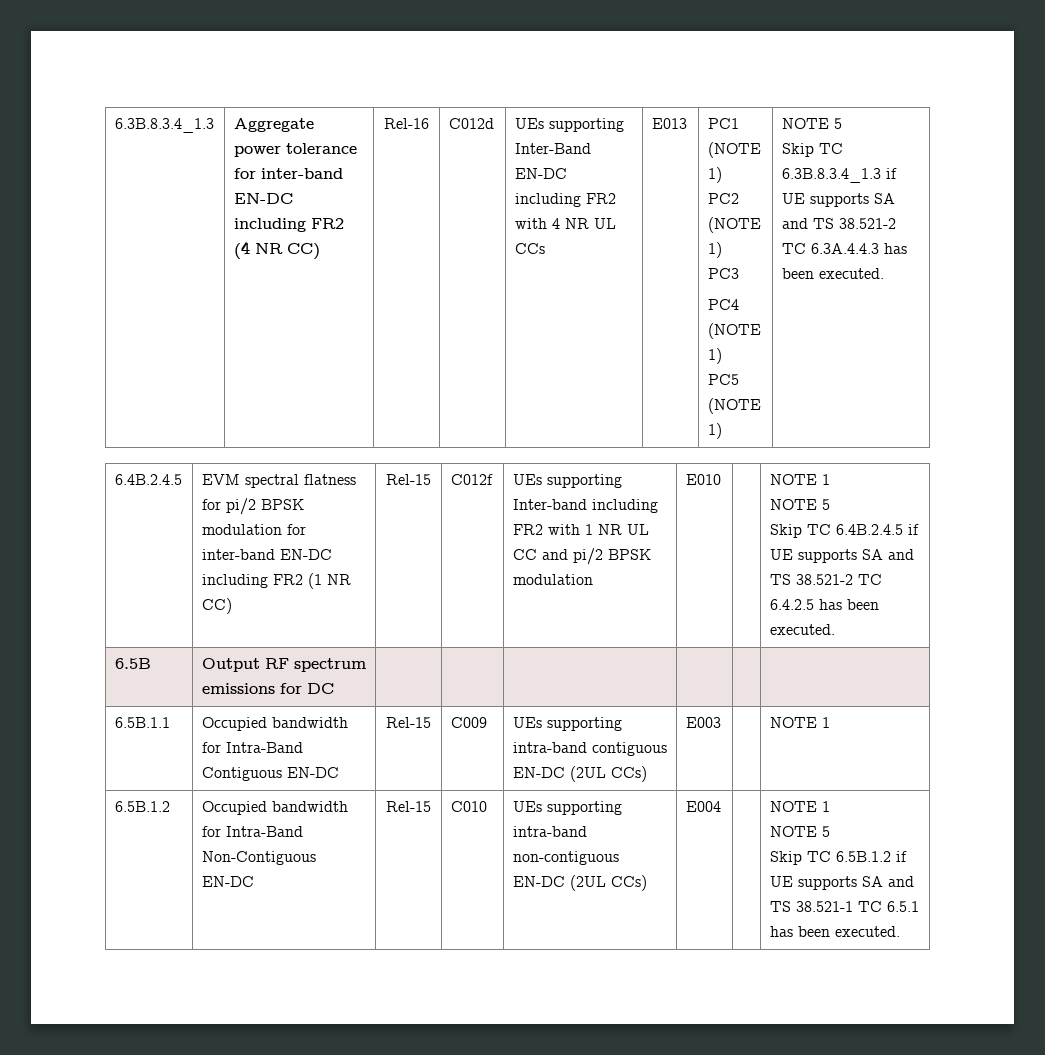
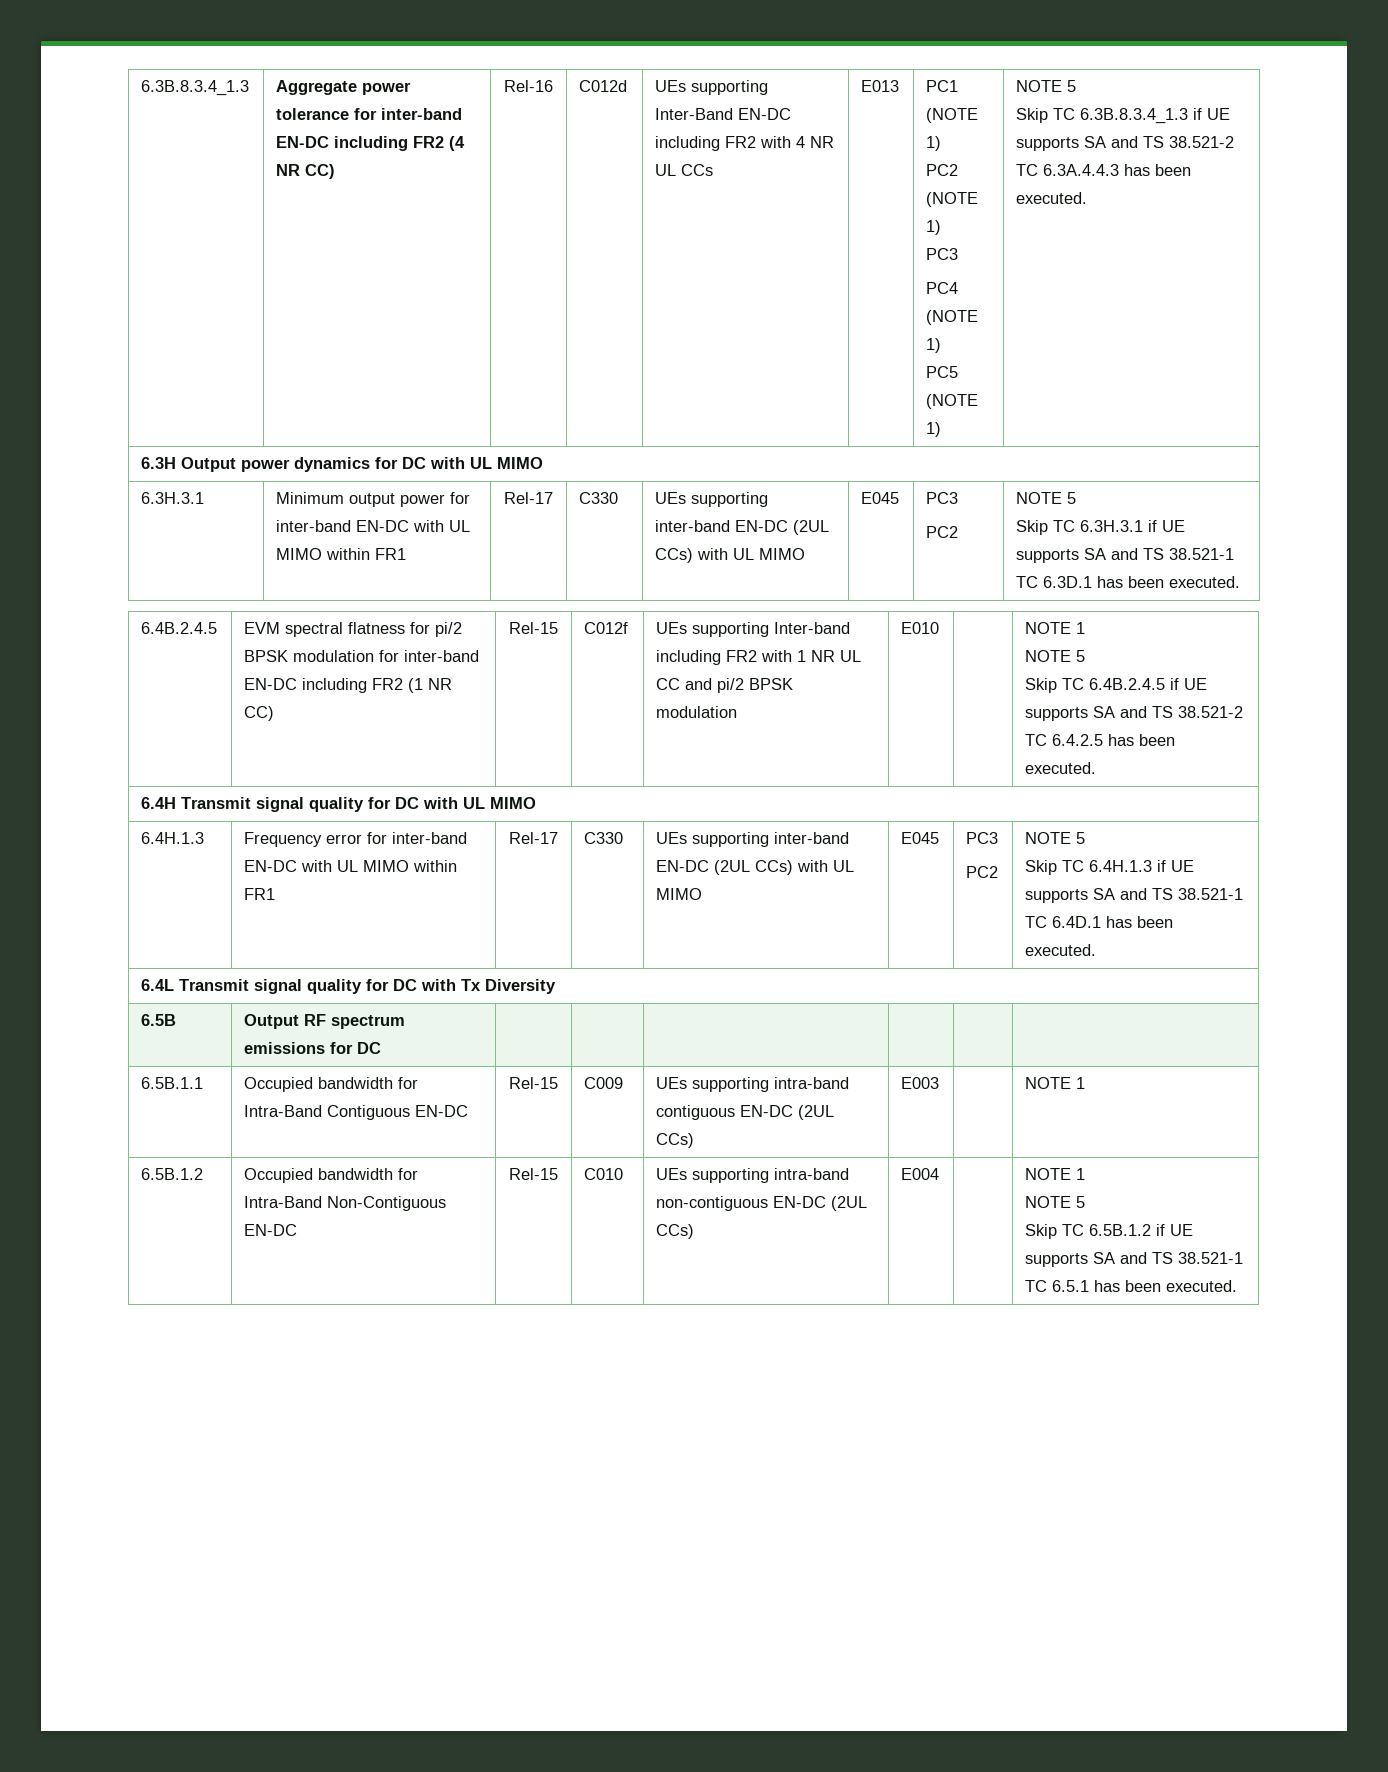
+ 6.3H Output power dynamics for DC with UL MIMO
+ 6.3H.3.1 | Minimum output power for inter-band EN-DC with UL MIMO within FR1 | Rel-17 | C330 | UEs supporting inter-band EN-DC (2UL CCs) with UL MIMO | E045 | PC3
+ PC2 | NOTE 5
+ Skip TC 6.3H.3.1 if UE supports SA and TS 38.521-1 TC 6.3D.1 has been executed.
+ 6.4H Transmit signal quality for DC with UL MIMO
+ 6.4H.1.3 | Frequency error for inter-band EN-DC with UL MIMO within FR1 | Rel-17 | C330 | UEs supporting inter-band EN-DC (2UL CCs) with UL MIMO | E045 | PC3
+ PC2 | NOTE 5
+ Skip TC 6.4H.1.3 if UE supports SA and TS 38.521-1 TC 6.4D.1 has been executed.
+ 6.4L Transmit signal quality for DC with Tx Diversity

